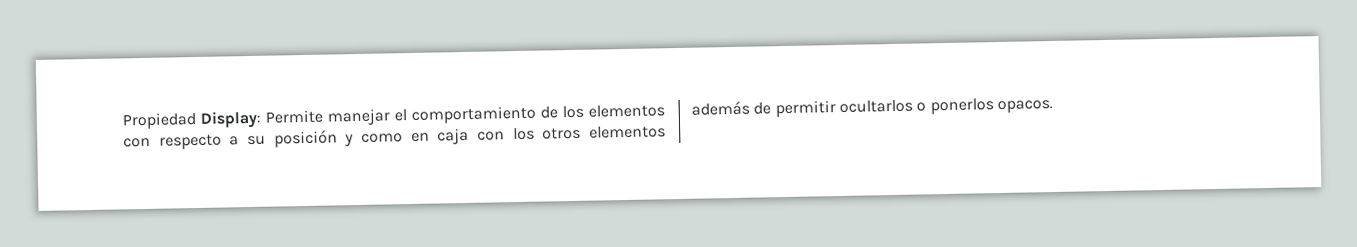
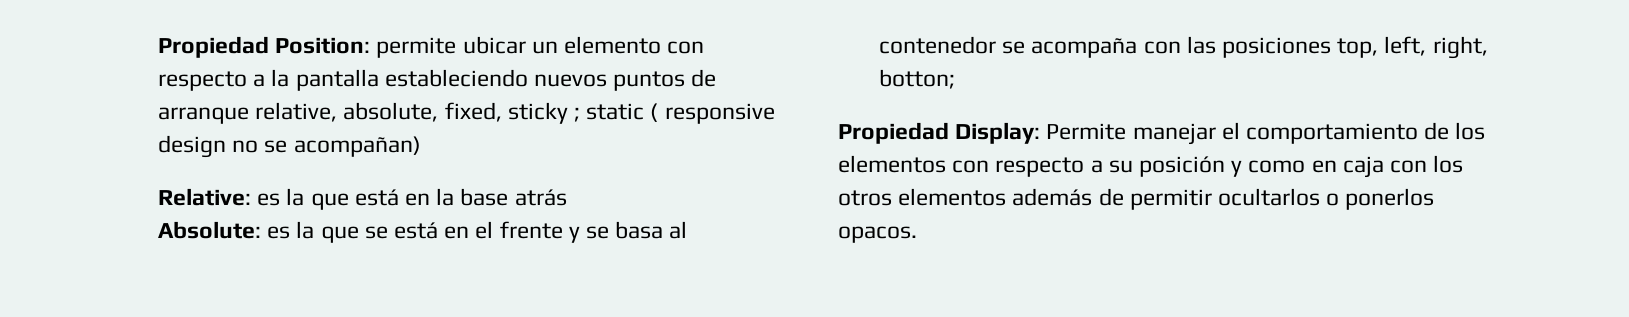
+ Propiedad Position: permite ubicar un elemento con respecto a la pantalla estableciendo nuevos puntos de arranque relative, absolute, fixed, sticky ; static ( responsive design no se acompañan)
+ Relative: es la que está en la base atrás
+ Absolute: es la que se está en el frente y se basa al contenedor se acompaña con las posiciones top, left, right, botton;

